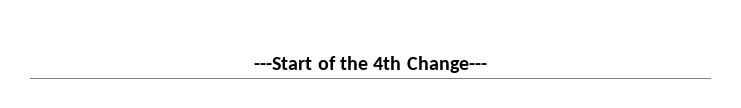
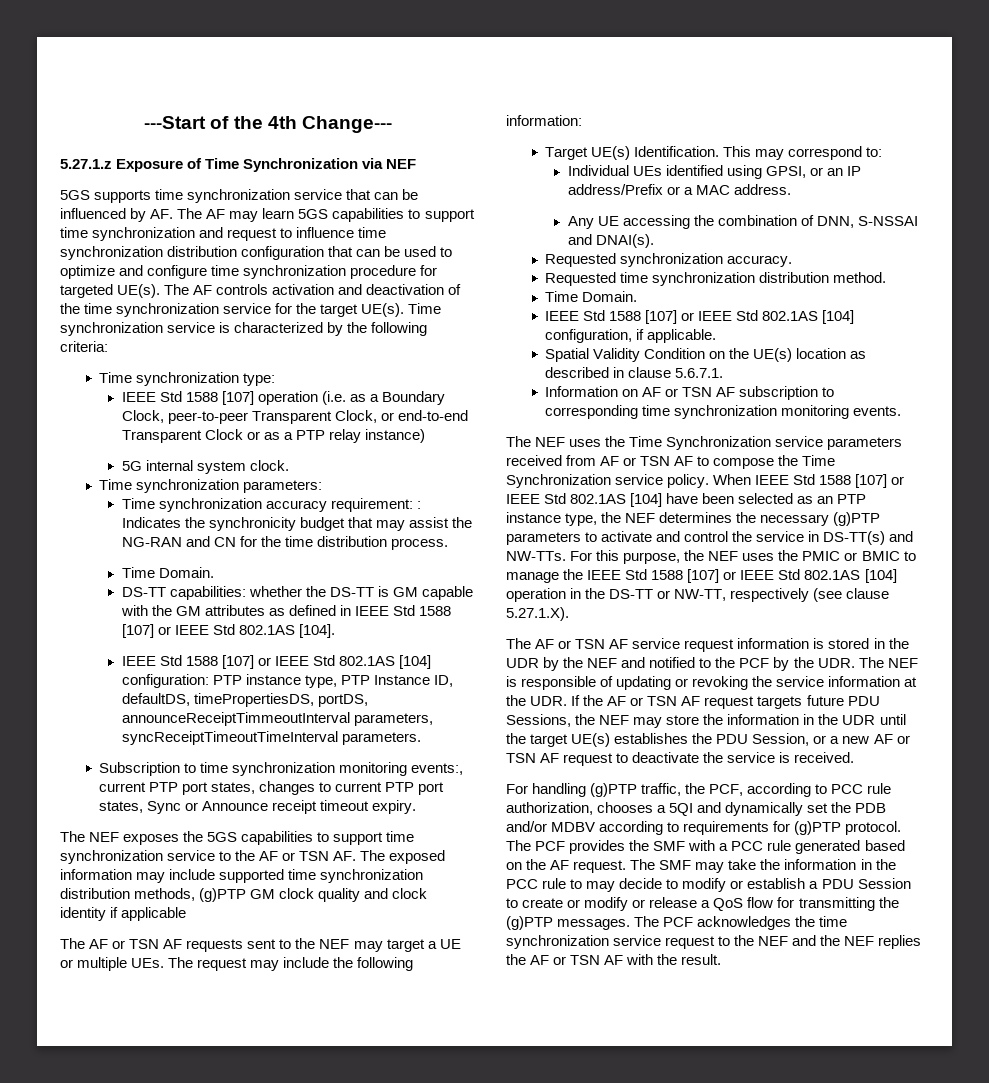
+ 5.27.1.z Exposure of Time Synchronization via NEF
+ 5GS supports time synchronization service that can be influenced by AF. The AF may learn 5GS capabilities to support time synchronization and request to influence time synchronization distribution configuration that can be used to optimize and configure time synchronization procedure for targeted UE(s). The AF controls activation and deactivation of the time synchronization service for the target UE(s). Time synchronization service is characterized by the following criteria:
+ Time synchronization type:
+ IEEE Std 1588 [107] operation (i.e. as a Boundary Clock, peer-to-peer Transparent Clock, or end-to-end Transparent Clock or as a PTP relay instance)
+ 5G internal system clock.
+ Time synchronization parameters:
+ Time synchronization accuracy requirement: : Indicates the synchronicity budget that may assist the NG-RAN and CN for the time distribution process.
+ Time Domain.
+ DS-TT capabilities: whether the DS-TT is GM capable with the GM attributes as defined in IEEE Std 1588 [107] or IEEE Std 802.1AS [104].
+ IEEE Std 1588 [107] or IEEE Std 802.1AS [104] configuration: PTP instance type, PTP Instance ID, defaultDS, timePropertiesDS, portDS, announceReceiptTimmeoutInterval parameters, syncReceiptTimeoutTimeInterval parameters.
+ Subscription to time synchronization monitoring events:, current PTP port states, changes to current PTP port states, Sync or Announce receipt timeout expiry.
+ The NEF exposes the 5GS capabilities to support time synchronization service to the AF or TSN AF. The exposed information may include supported time synchronization distribution methods, (g)PTP GM clock quality and clock identity if applicable
+ The AF or TSN AF requests sent to the NEF may target a UE or multiple UEs. The request may include the following information:
+ Target UE(s) Identification. This may correspond to:
+ Individual UEs identified using GPSI, or an IP address/Prefix or a MAC address.
+ Any UE accessing the combination of DNN, S-NSSAI and DNAI(s).
+ Requested synchronization accuracy.
+ Requested time synchronization distribution method.
+ Time Domain.
+ IEEE Std 1588 [107] or IEEE Std 802.1AS [104] configuration, if applicable.
+ Spatial Validity Condition on the UE(s) location as described in clause 5.6.7.1.
+ Information on AF or TSN AF subscription to corresponding time synchronization monitoring events.
+ The NEF uses the Time Synchronization service parameters received from AF or TSN AF to compose the Time Synchronization service policy. When IEEE Std 1588 [107] or IEEE Std 802.1AS [104] have been selected as an PTP instance type, the NEF determines the necessary (g)PTP parameters to activate and control the service in DS-TT(s) and NW-TTs. For this purpose, the NEF uses the PMIC or BMIC to manage the IEEE Std 1588 [107] or IEEE Std 802.1AS [104] operation in the DS-TT or NW-TT, respectively (see clause 5.27.1.X).
+ The AF or TSN AF service request information is stored in the UDR by the NEF and notified to the PCF by the UDR. The NEF is responsible of updating or revoking the service information at the UDR. If the AF or TSN AF request targets future PDU Sessions, the NEF may store the information in the UDR until the target UE(s) establishes the PDU Session, or a new AF or TSN AF request to deactivate the service is received.
+ For handling (g)PTP traffic, the PCF, according to PCC rule authorization, chooses a 5QI and dynamically set the PDB and/or MDBV according to requirements for (g)PTP protocol. The PCF provides the SMF with a PCC rule generated based on the AF request. The SMF may take the information in the PCC rule to may decide to modify or establish a PDU Session to create or modify or release a QoS flow for transmitting the (g)PTP messages. The PCF acknowledges the time synchronization service request to the NEF and the NEF replies the AF or TSN AF with the result.

